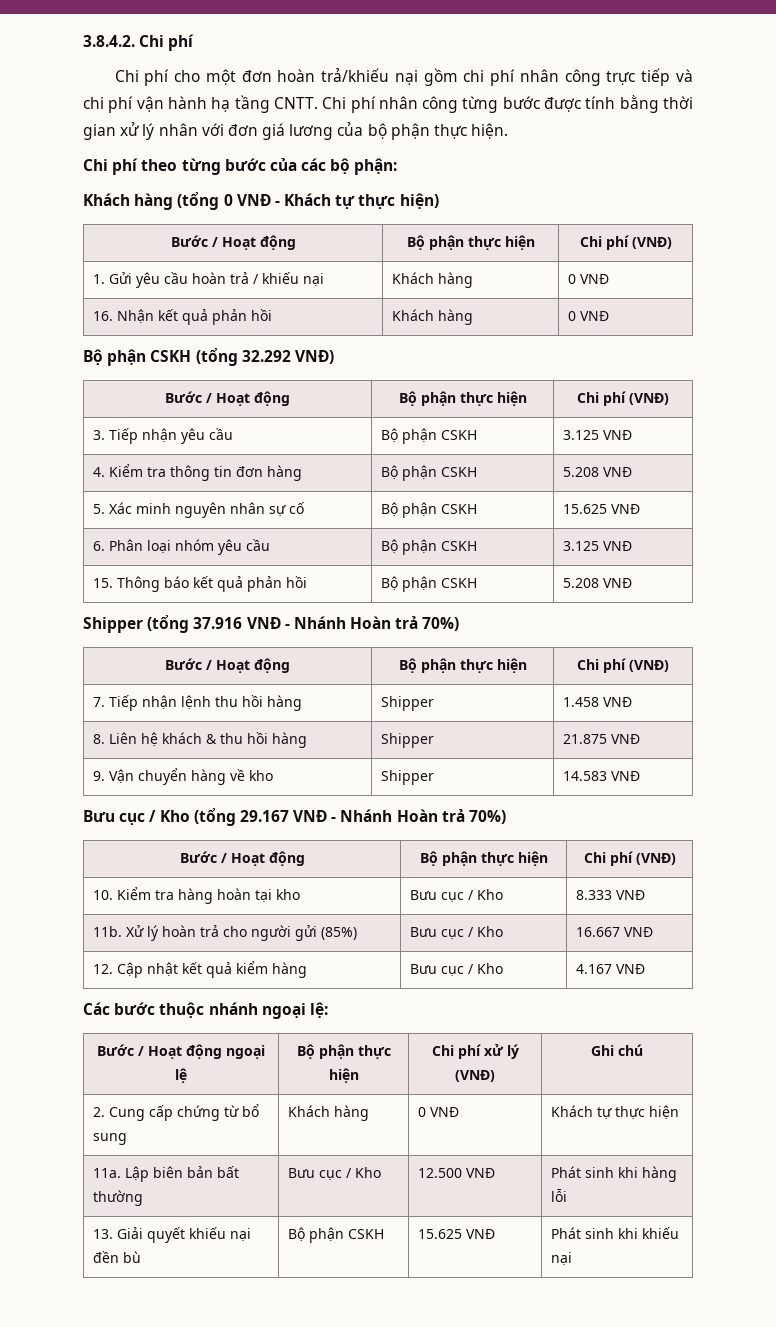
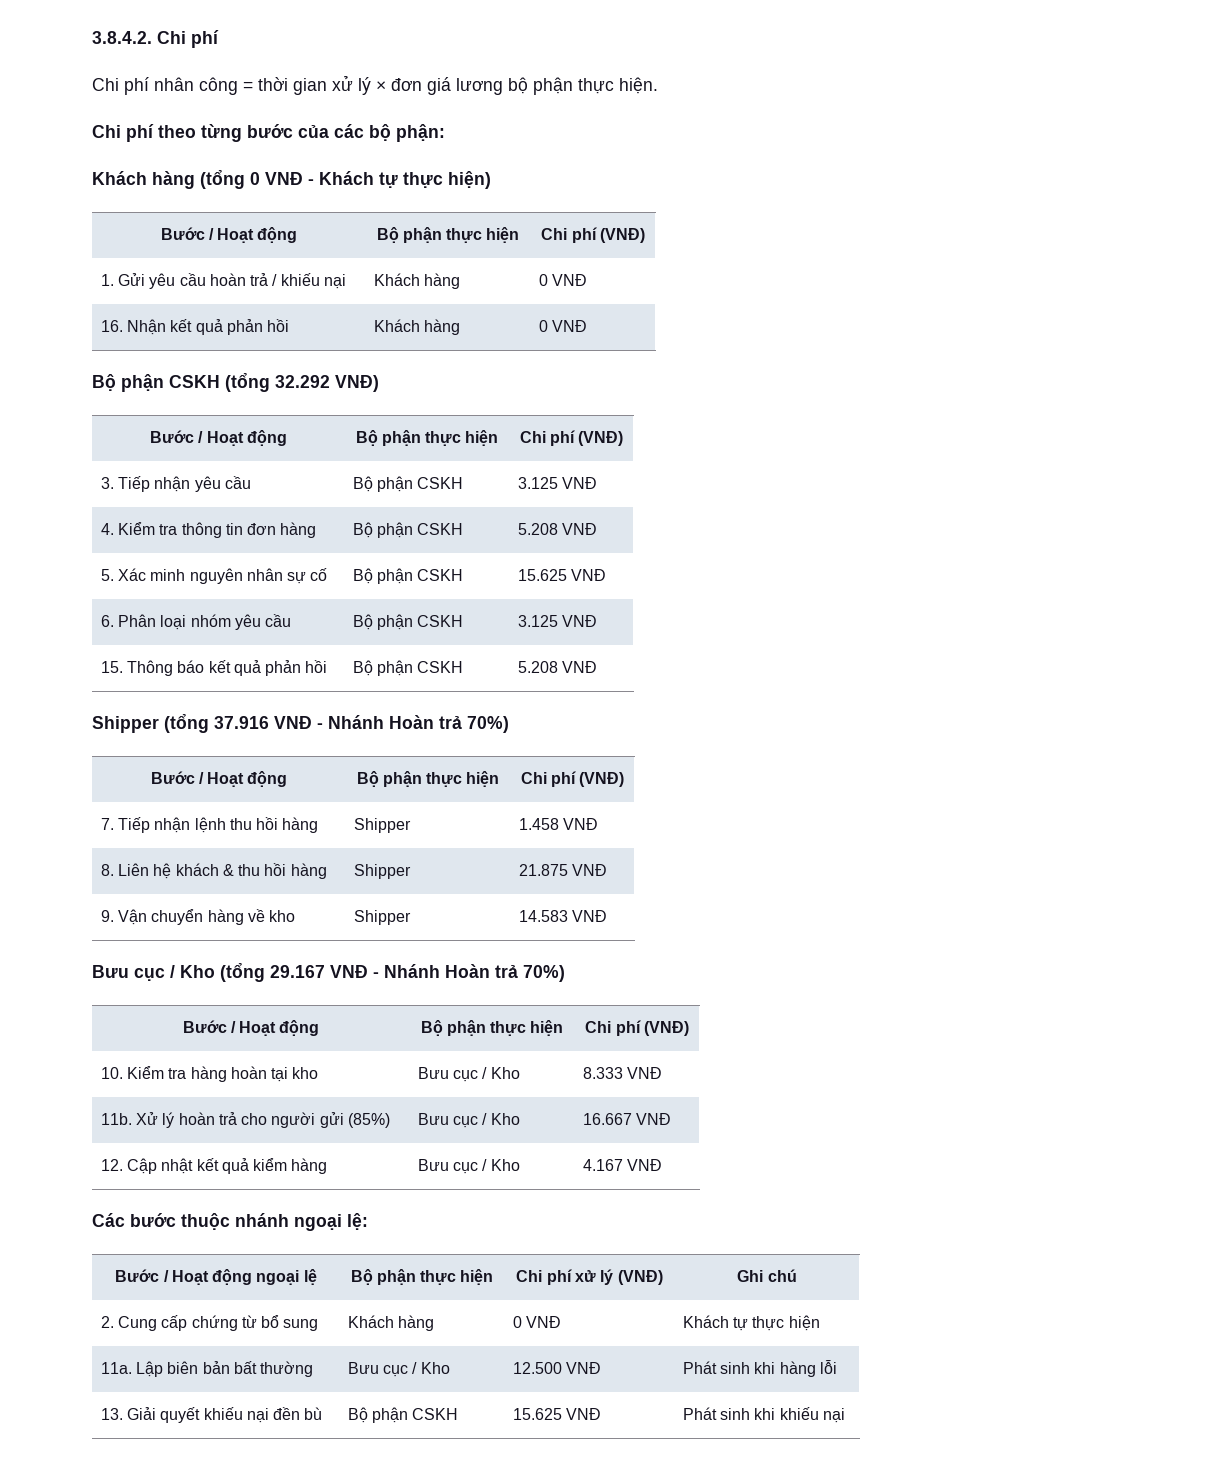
- Chi phí cho một đơn hoàn trả/khiếu nại gồm chi phí nhân công trực tiếp và chi phí vận hành hạ tầng CNTT. Chi phí nhân công từng bước được tính bằng thời gian xử lý nhân với đơn giá lương của bộ phận thực hiện.
+ Chi phí nhân công = thời gian xử lý × đơn giá lương bộ phận thực hiện.

